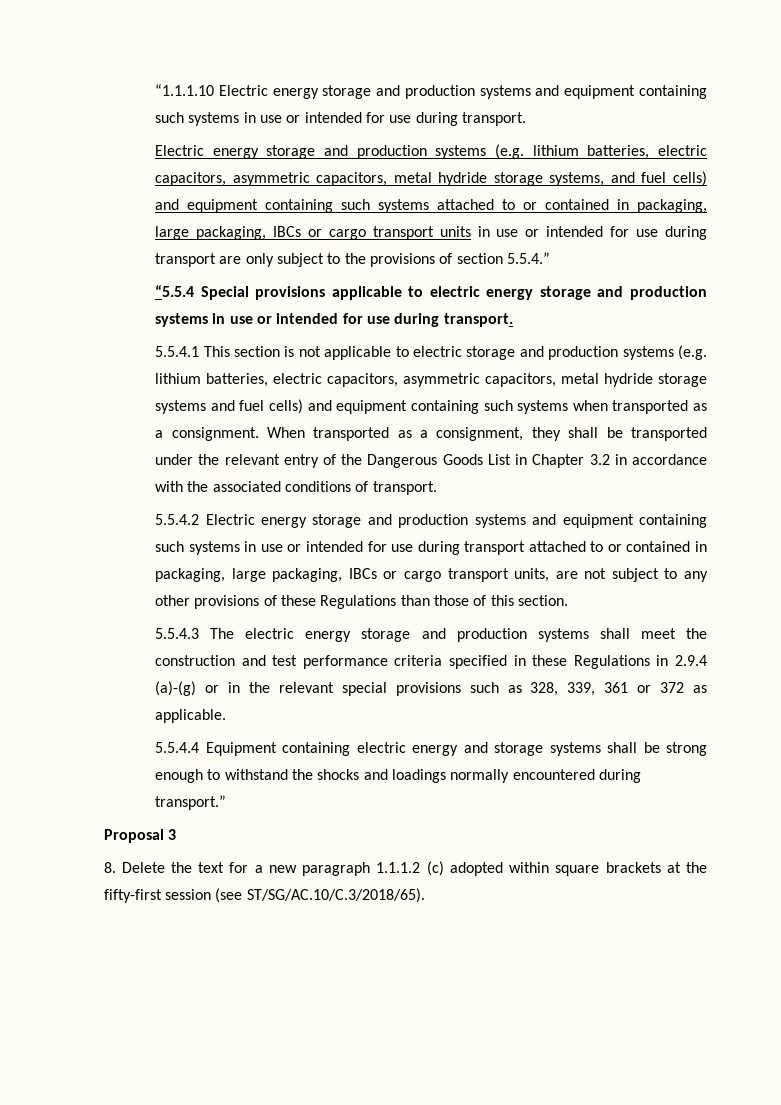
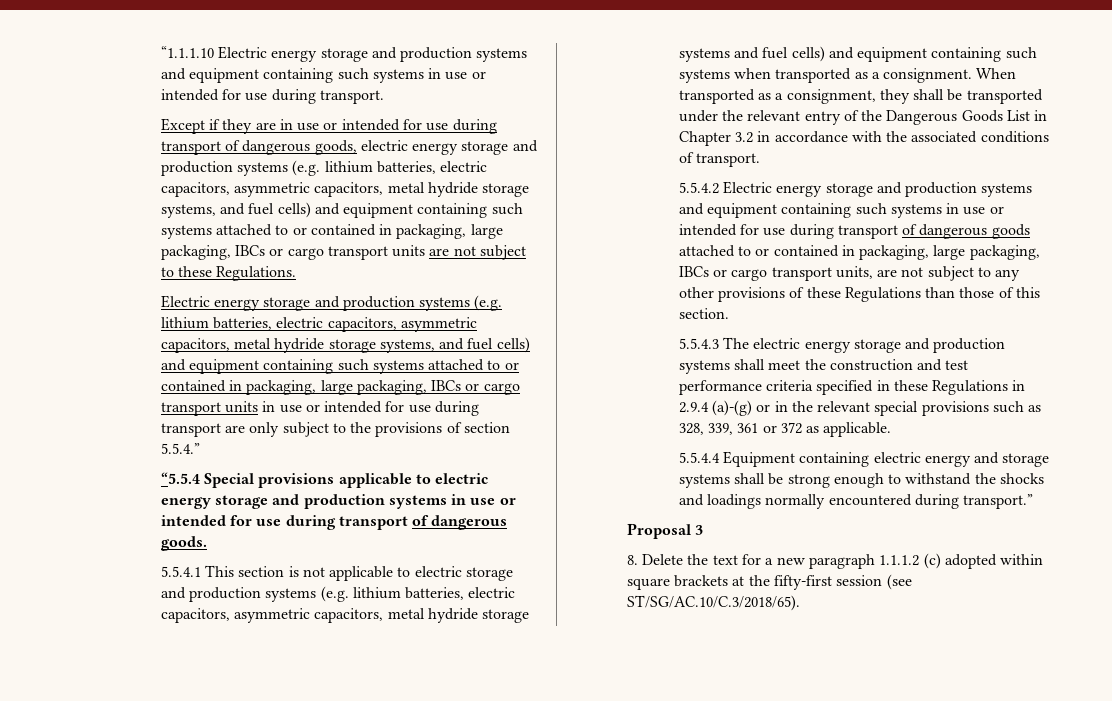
+ Except if they are in use or intended for use during transport of dangerous goods, electric energy storage and production systems (e.g. lithium batteries, electric capacitors, asymmetric capacitors, metal hydride storage systems, and fuel cells) and equipment containing such systems attached to or contained in packaging, large packaging, IBCs or cargo transport units are not subject to these Regulations.
- “5.5.4 Special provisions applicable to electric energy storage and production systems in use or intended for use during transport.
+ “5.5.4 Special provisions applicable to electric energy storage and production systems in use or intended for use during transport of dangerous goods.
- 5.5.4.2 Electric energy storage and production systems and equipment containing such systems in use or intended for use during transport attached to or contained in packaging, large packaging, IBCs or cargo transport units, are not subject to any other provisions of these Regulations than those of this section.
+ 5.5.4.2 Electric energy storage and production systems and equipment containing such systems in use or intended for use during transport of dangerous goods attached to or contained in packaging, large packaging, IBCs or cargo transport units, are not subject to any other provisions of these Regulations than those of this section.

